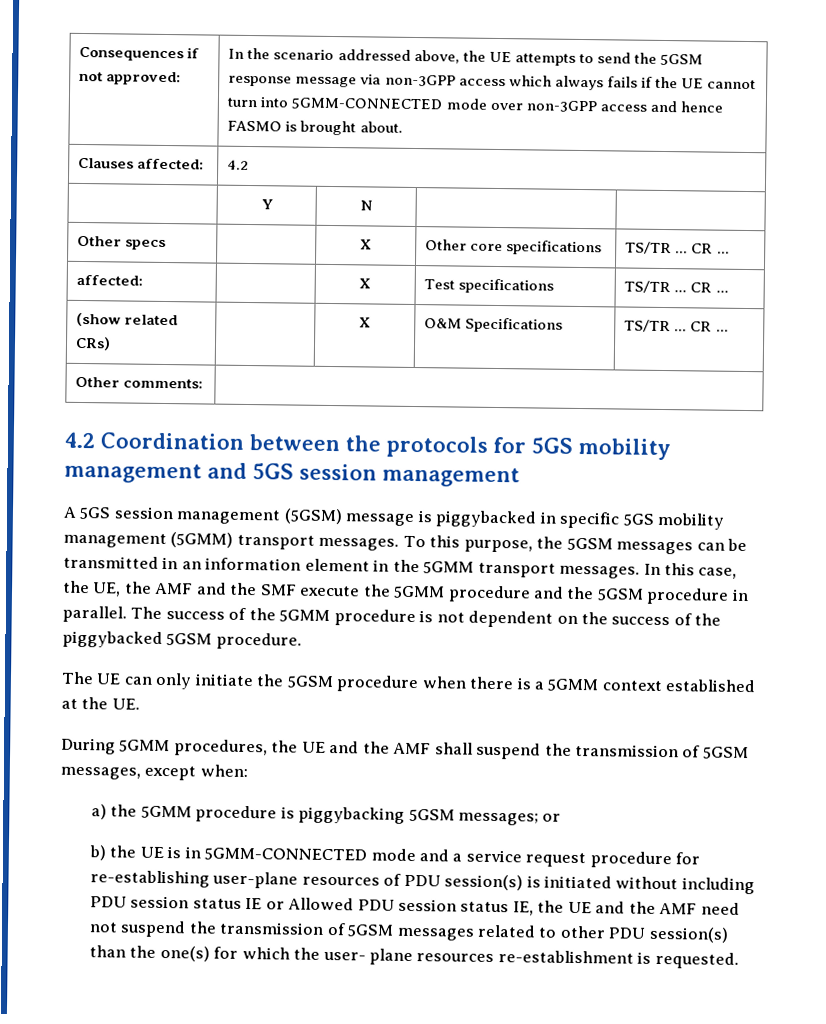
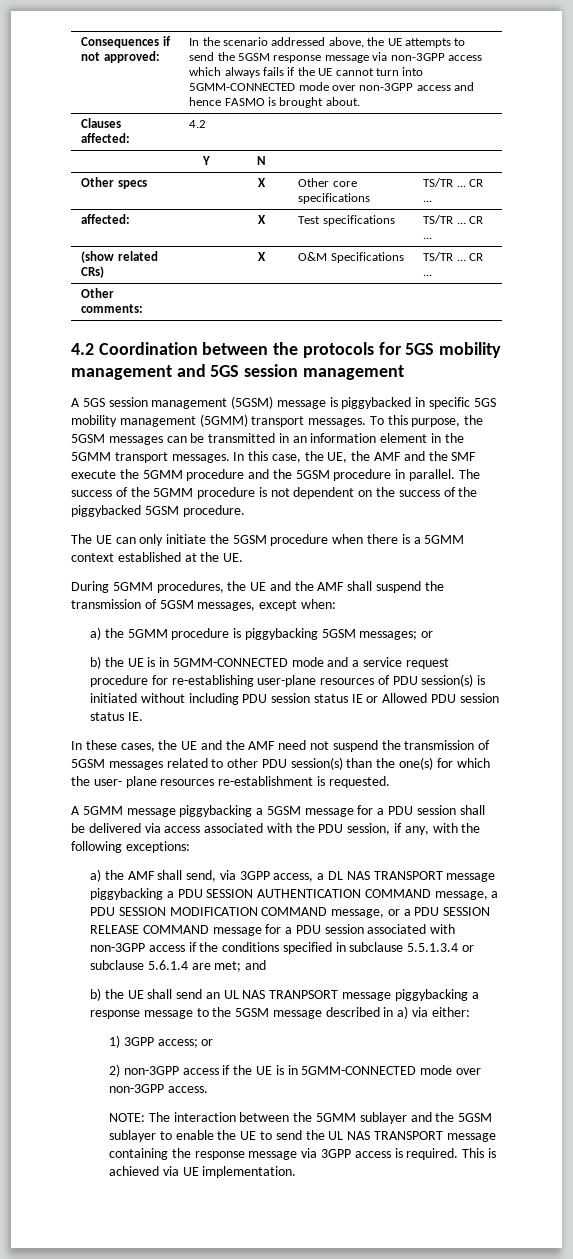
- b) the UE is in 5GMM-CONNECTED mode and a service request procedure for re-establishing user-plane resources of PDU session(s) is initiated without including PDU session status IE or Allowed PDU session status IE, the UE and the AMF need not suspend the transmission of 5GSM messages related to other PDU session(s) than the one(s) for which the user- plane resources re-establishment is requested.
+ b) the UE is in 5GMM-CONNECTED mode and a service request procedure for re-establishing user-plane resources of PDU session(s) is initiated without including PDU session status IE or Allowed PDU session status IE.
+ In these cases, the UE and the AMF need not suspend the transmission of 5GSM messages related to other PDU session(s) than the one(s) for which the user- plane resources re-establishment is requested.
+ A 5GMM message piggybacking a 5GSM message for a PDU session shall be delivered via access associated with the PDU session, if any, with the following exceptions:
+ a) the AMF shall send, via 3GPP access, a DL NAS TRANSPORT message piggybacking a PDU SESSION AUTHENTICATION COMMAND message, a PDU SESSION MODIFICATION COMMAND message, or a PDU SESSION RELEASE COMMAND message for a PDU session associated with non-3GPP access if the conditions specified in subclause 5.5.1.3.4 or subclause 5.6.1.4 are met; and
+ b) the UE shall send an UL NAS TRANPSORT message piggybacking a response message to the 5GSM message described in a) via either:
+ 1) 3GPP access; or
+ 2) non-3GPP access if the UE is in 5GMM-CONNECTED mode over non-3GPP access.
+ NOTE: The interaction between the 5GMM sublayer and the 5GSM sublayer to enable the UE to send the UL NAS TRANSPORT message containing the response message via 3GPP access is required. This is achieved via UE implementation.

